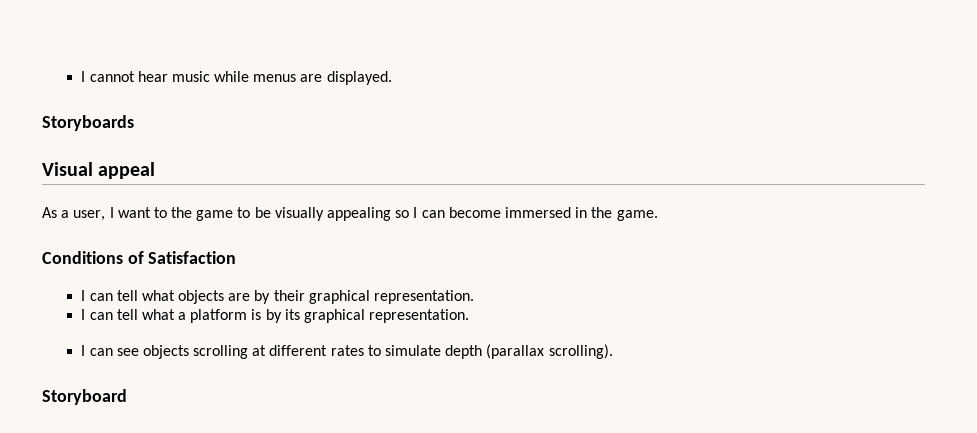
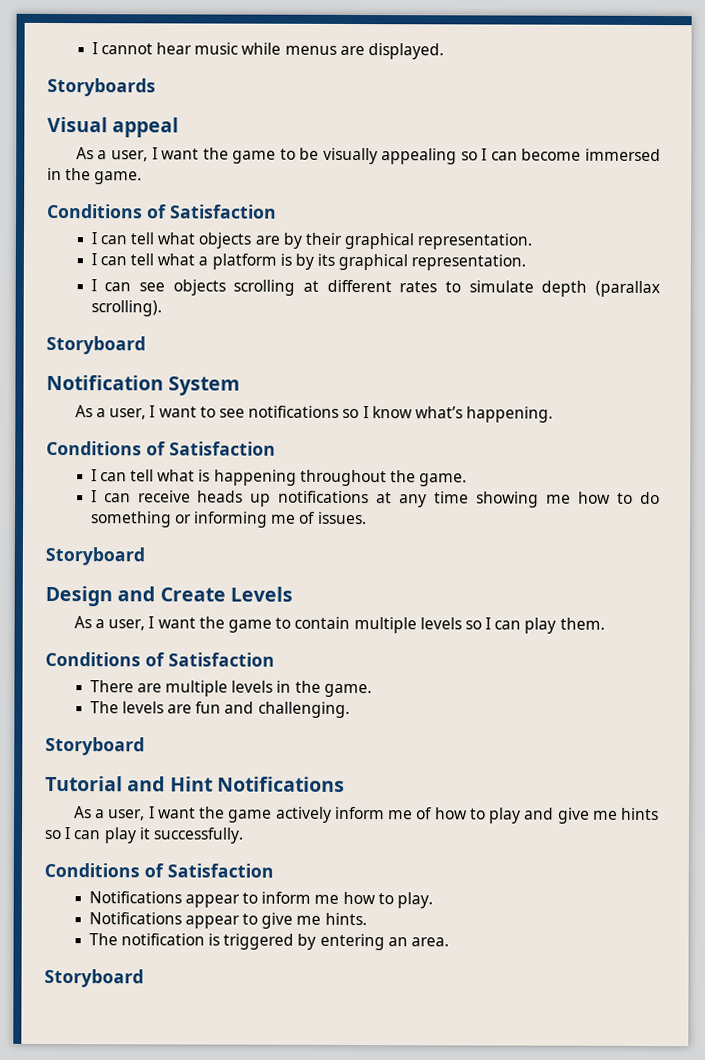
- As a user, I want to the game to be visually appealing so I can become immersed in the game.
+ As a user, I want the game to be visually appealing so I can become immersed in the game.
+ Notification System
+ As a user, I want to see notifications so I know what’s happening.
+ Conditions of Satisfaction
+ I can tell what is happening throughout the game.
+ I can receive heads up notifications at any time showing me how to do something or informing me of issues.
+ Storyboard
+ Design and Create Levels
+ As a user, I want the game to contain multiple levels so I can play them.
+ Conditions of Satisfaction
+ There are multiple levels in the game.
+ The levels are fun and challenging.
+ Storyboard
+ Tutorial and Hint Notifications
+ As a user, I want the game actively inform me of how to play and give me hints so I can play it successfully.
+ Conditions of Satisfaction
+ Notifications appear to inform me how to play.
+ Notifications appear to give me hints.
+ The notification is triggered by entering an area.
+ Storyboard

